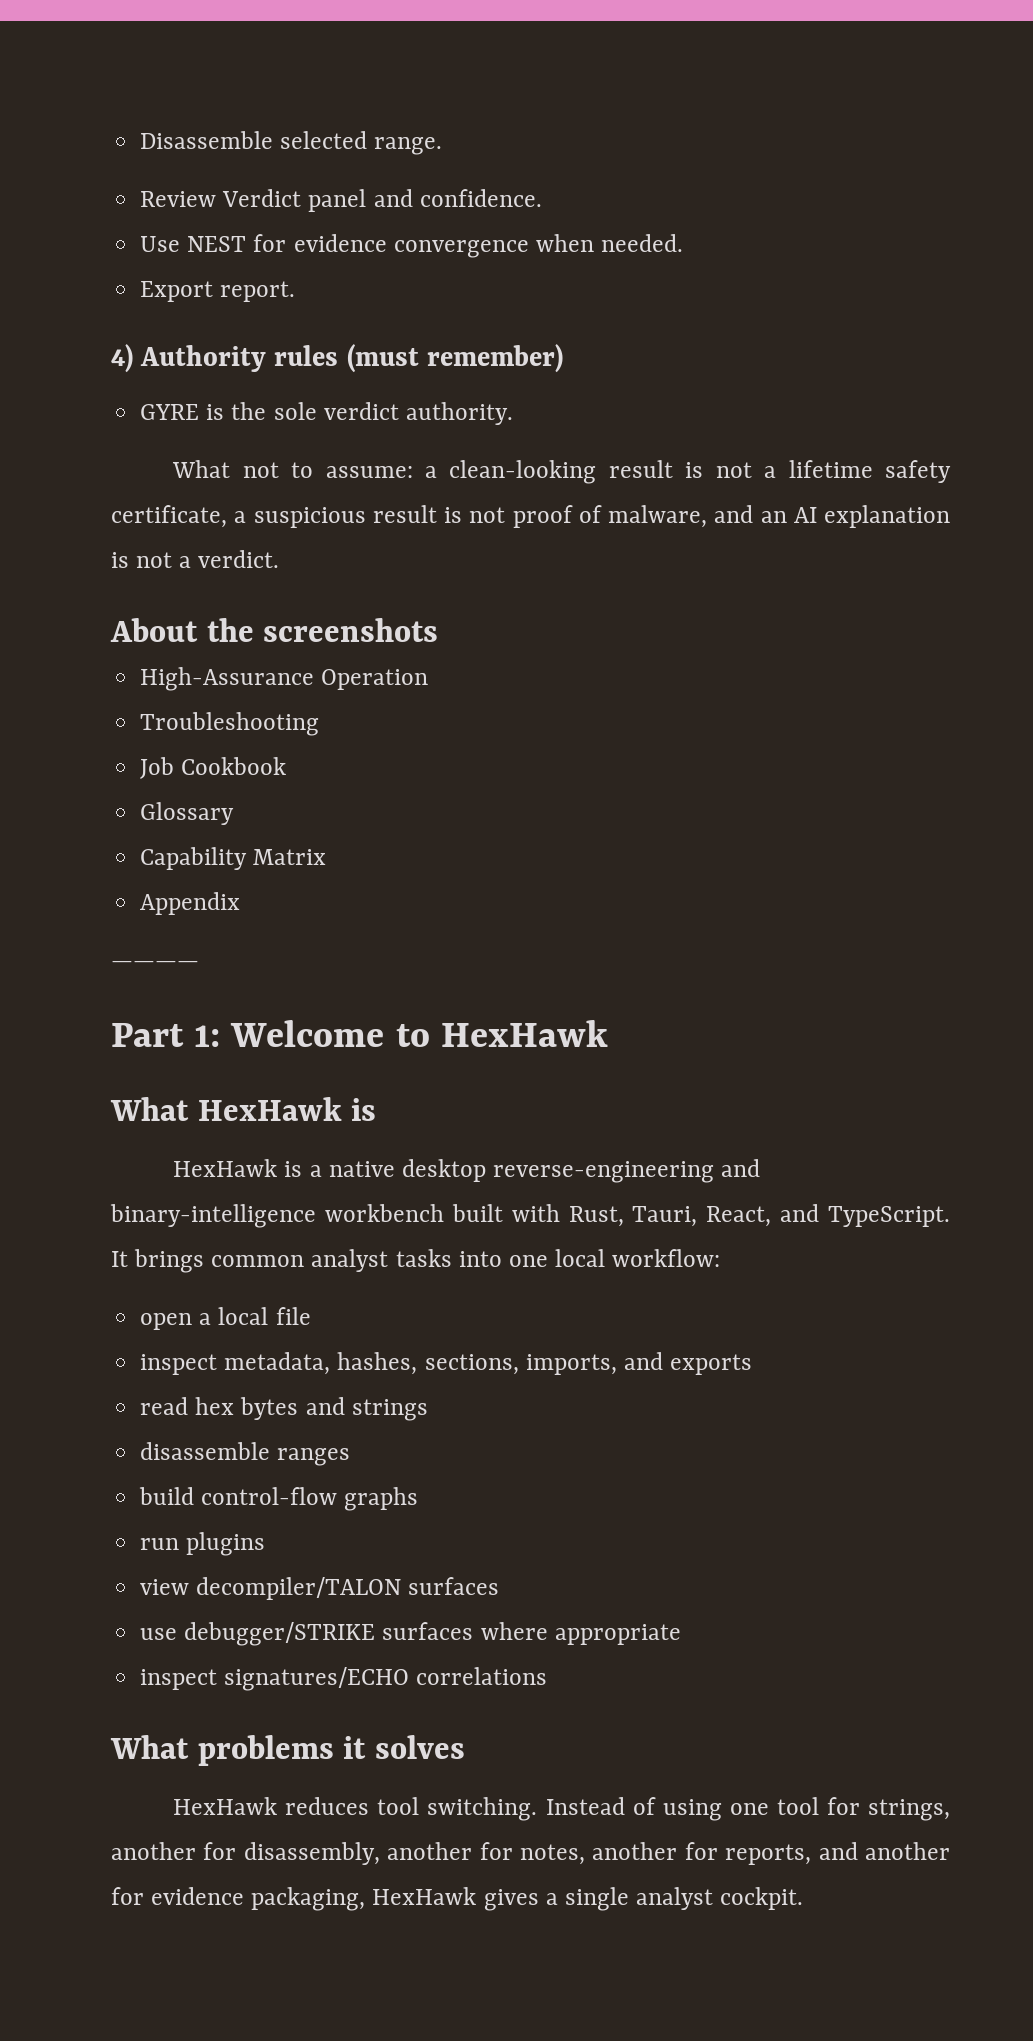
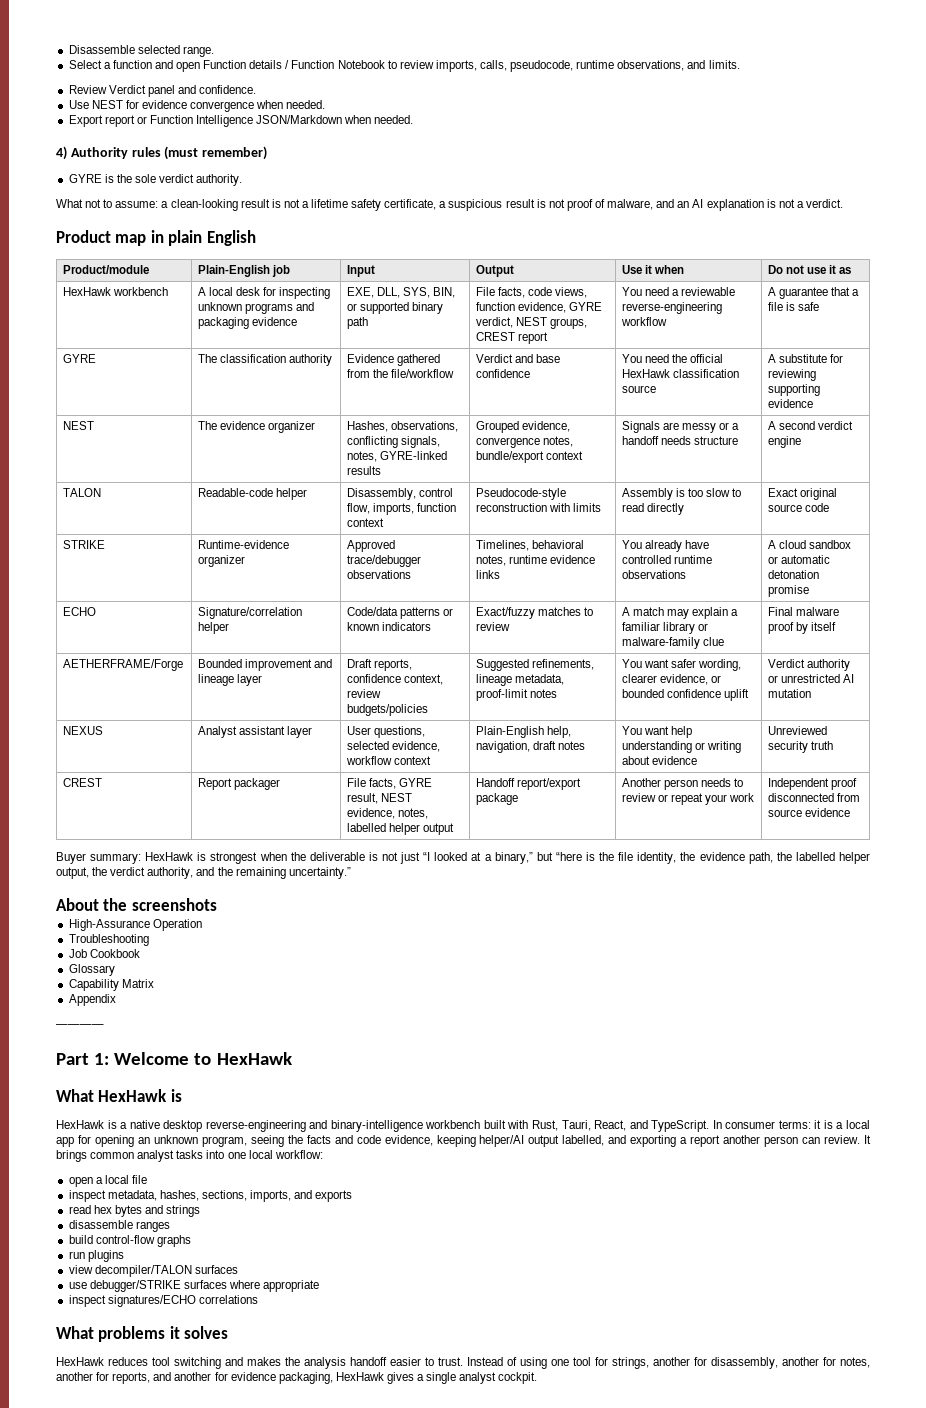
+ Select a function and open Function details / Function Notebook to review imports, calls, pseudocode, runtime observations, and limits.
- Export report.
+ Export report or Function Intelligence JSON/Markdown when needed.
+ Product map in plain English
+ Product/module | Plain-English job | Input | Output | Use it when | Do not use it as
+ HexHawk workbench | A local desk for inspecting unknown programs and packaging evidence | EXE, DLL, SYS, BIN, or supported binary path | File facts, code views, function evidence, GYRE verdict, NEST groups, CREST report | You need a reviewable reverse-engineering workflow | A guarantee that a file is safe
+ GYRE | The classification authority | Evidence gathered from the file/workflow | Verdict and base confidence | You need the official HexHawk classification source | A substitute for reviewing supporting evidence
+ NEST | The evidence organizer | Hashes, observations, conflicting signals, notes, GYRE-linked results | Grouped evidence, convergence notes, bundle/export context | Signals are messy or a handoff needs structure | A second verdict engine
+ TALON | Readable-code helper | Disassembly, control flow, imports, function context | Pseudocode-style reconstruction with limits | Assembly is too slow to read directly | Exact original source code
+ STRIKE | Runtime-evidence organizer | Approved trace/debugger observations | Timelines, behavioral notes, runtime evidence links | You already have controlled runtime observations | A cloud sandbox or automatic detonation promise
+ ECHO | Signature/correlation helper | Code/data patterns or known indicators | Exact/fuzzy matches to review | A match may explain a familiar library or malware-family clue | Final malware proof by itself
+ AETHERFRAME/Forge | Bounded improvement and lineage layer | Draft reports, confidence context, review budgets/policies | Suggested refinements, lineage metadata, proof-limit notes | You want safer wording, clearer evidence, or bounded confidence uplift | Verdict authority or unrestricted AI mutation
+ NEXUS | Analyst assistant layer | User questions, selected evidence, workflow context | Plain-English help, navigation, draft notes | You want help understanding or writing about evidence | Unreviewed security truth
+ CREST | Report packager | File facts, GYRE result, NEST evidence, notes, labelled helper output | Handoff report/export package | Another person needs to review or repeat your work | Independent proof disconnected from source evidence
+ Buyer summary: HexHawk is strongest when the deliverable is not just “I looked at a binary,” but “here is the file identity, the evidence path, the labelled helper output, the verdict authority, and the remaining uncertainty.”
+ In consumer terms: it is a local app for opening an unknown program, seeing the facts and code evidence, keeping helper/AI output labelled, and exporting a report another person can review.
- HexHawk reduces tool switching.
+ HexHawk reduces tool switching and makes the analysis handoff easier to trust.

